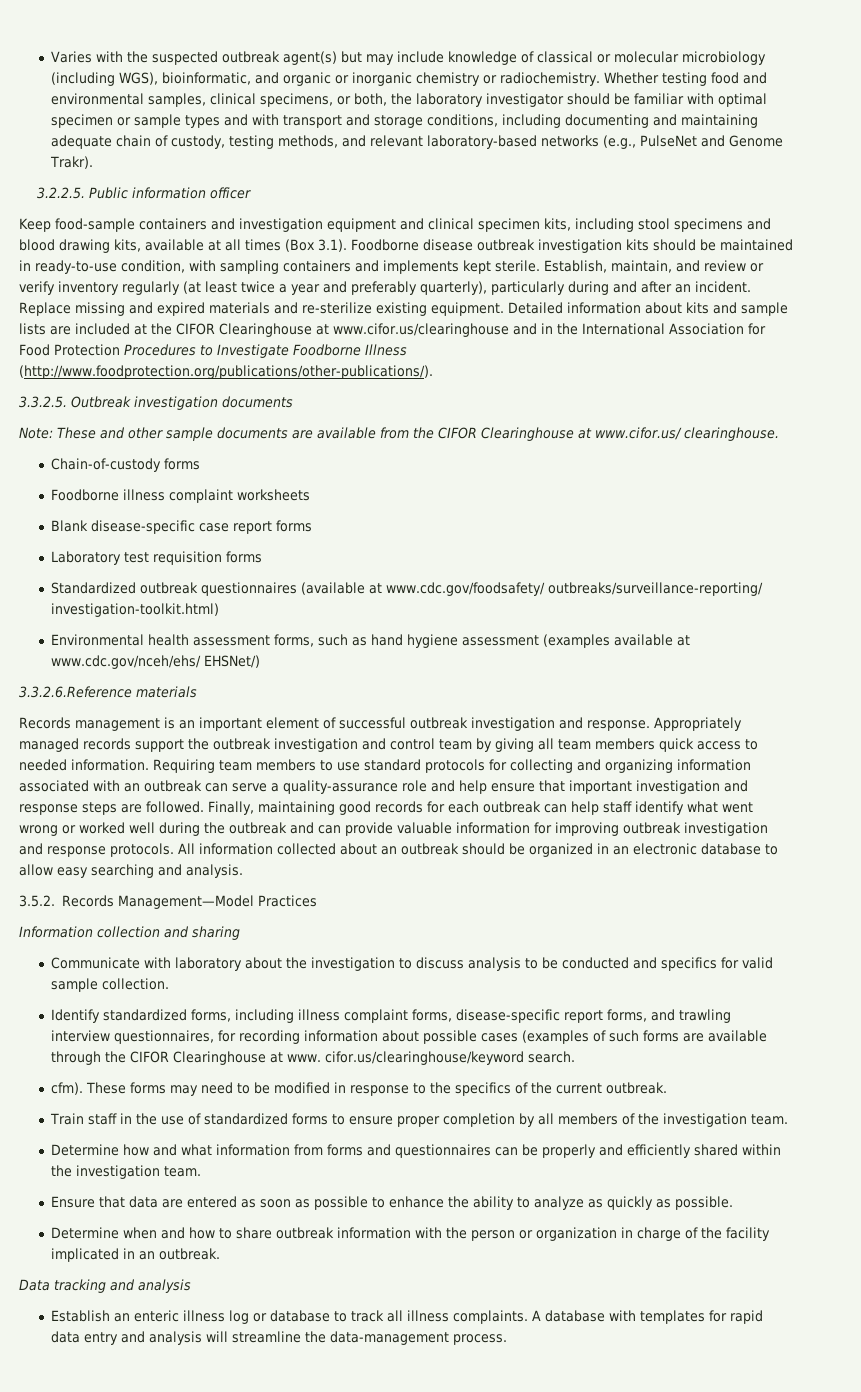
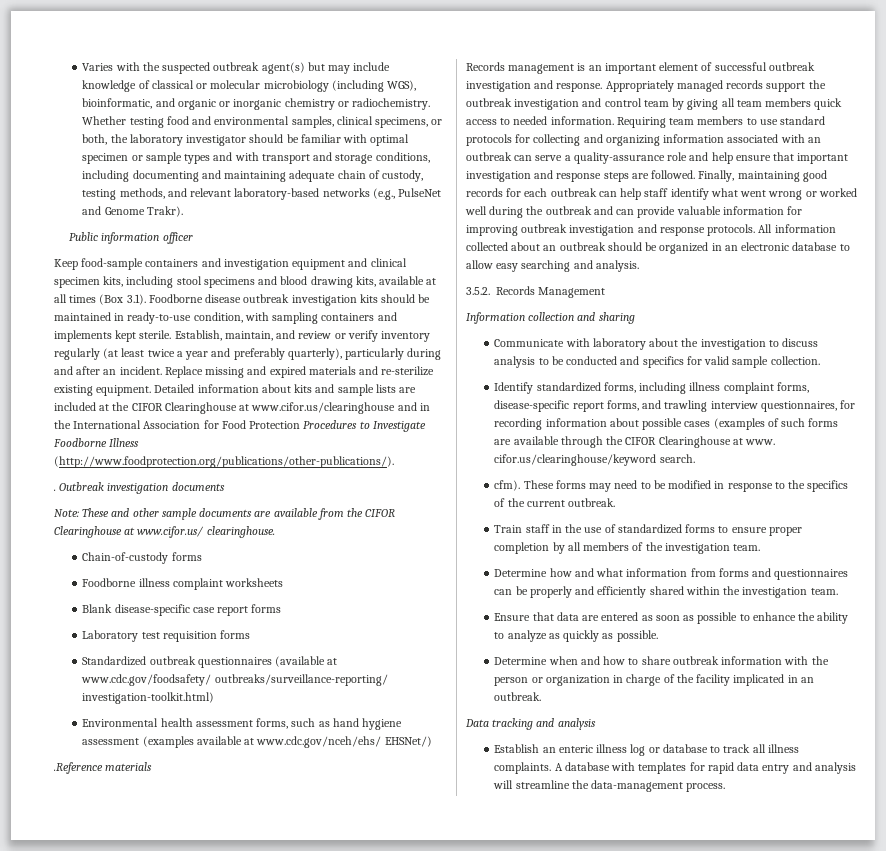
- 3.2.2.5. Public information officer
+ Public information officer
- 3.3.2.5. Outbreak investigation documents
+ . Outbreak investigation documents
- 3.3.2.6.Reference materials
+ .Reference materials
- 3.5.2. Records Management—Model Practices
+ 3.5.2. Records Management

